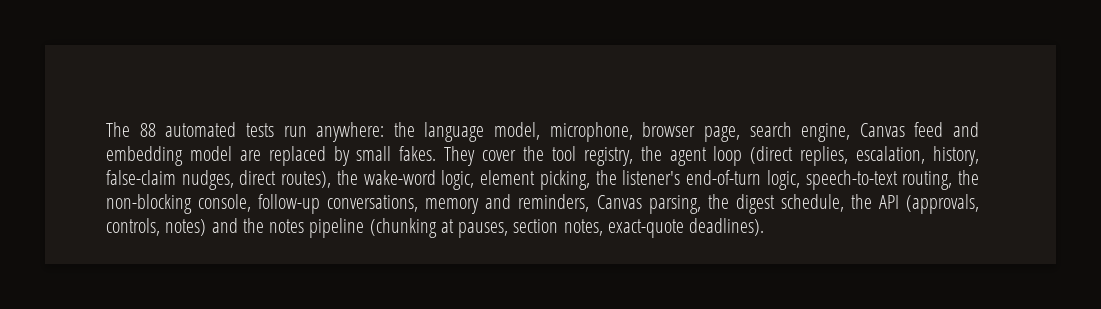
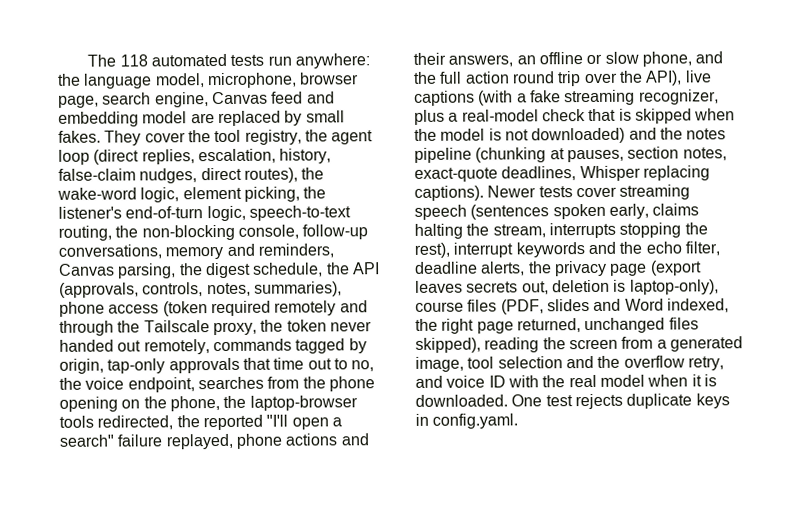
- The 88 automated tests run anywhere: the language model, microphone, browser page, search engine, Canvas feed and embedding model are replaced by small fakes.
+ The 118 automated tests run anywhere: the language model, microphone, browser page, search engine, Canvas feed and embedding model are replaced by small fakes.
- They cover the tool registry, the agent loop (direct replies, escalation, history, false-claim nudges, direct routes), the wake-word logic, element picking, the listener's end-of-turn logic, speech-to-text routing, the non-blocking console, follow-up conversations, memory and reminders, Canvas parsing, the digest schedule, the API (approvals, controls, notes) and the notes pipeline (chunking at pauses, section notes, exact-quote deadlines).
+ They cover the tool registry, the agent loop (direct replies, escalation, history, false-claim nudges, direct routes), the wake-word logic, element picking, the listener's end-of-turn logic, speech-to-text routing, the non-blocking console, follow-up conversations, memory and reminders, Canvas parsing, the digest schedule, the API (approvals, controls, notes, summaries), phone access (token required remotely and through the Tailscale proxy, the token never handed out remotely, commands tagged by origin, tap-only approvals that time out to no, the voice endpoint, searches from the phone opening on the phone, the laptop-browser tools redirected, the reported "I'll open a search" failure replayed, phone actions and their answers, an offline or slow phone, and the full action round trip over the API), live captions (with a fake streaming recognizer, plus a real-model check that is skipped when the model is not downloaded) and the notes pipeline (chunking at pauses, section notes, exact-quote deadlines, Whisper replacing captions). Newer tests cover streaming speech (sentences spoken early, claims halting the stream, interrupts stopping the rest), interrupt keywords and the echo filter, deadline alerts, the privacy page (export leaves secrets out, deletion is laptop-only), course files (PDF, slides and Word indexed, the right page returned, unchanged files skipped), reading the screen from a generated image, tool selection and the overflow retry, and voice ID with the real model when it is downloaded. One test rejects duplicate keys in config.yaml.

